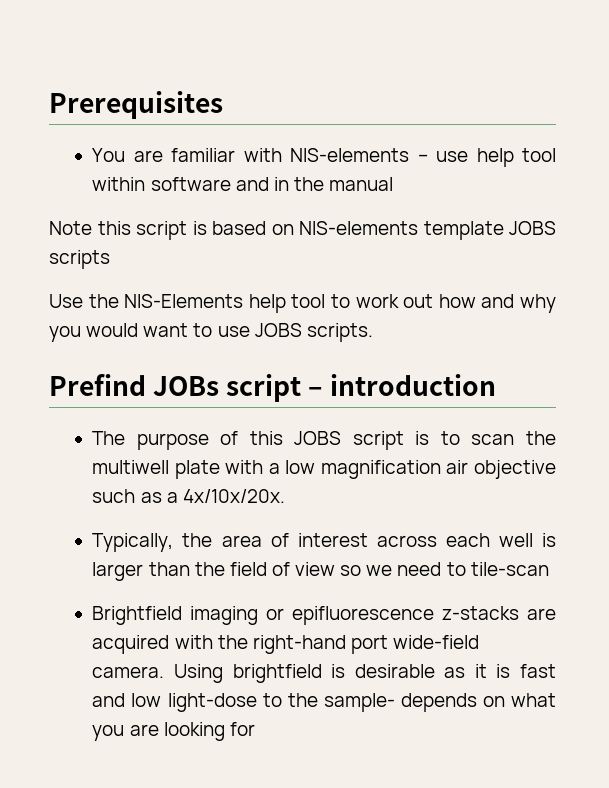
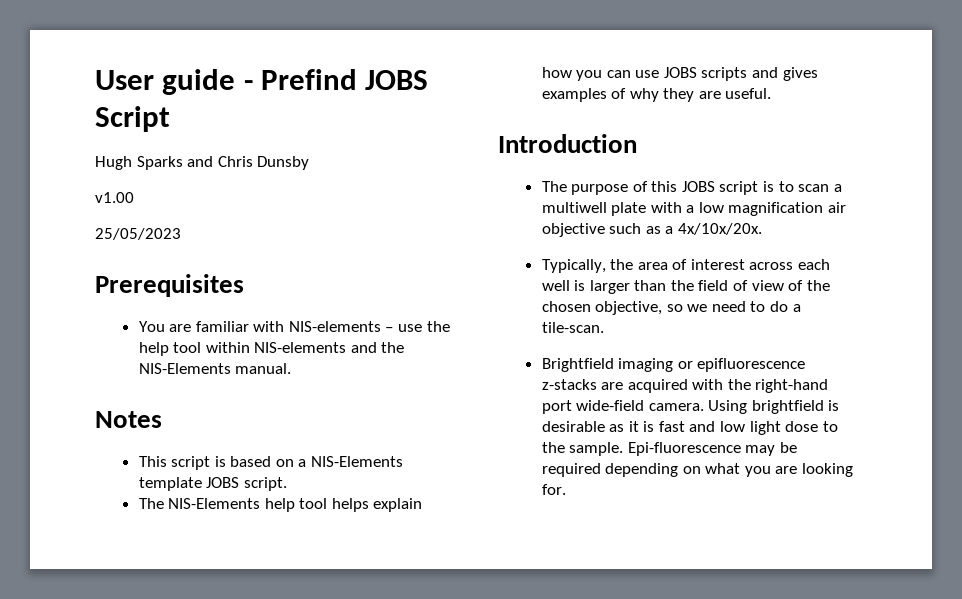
+ User guide - Prefind JOBS Script
+ Hugh Sparks and Chris Dunsby
+ v1.00
+ 25/05/2023
- You are familiar with NIS-elements – use help tool within software and in the manual
- Note this script is based on NIS-elements template JOBS scripts
- Use the NIS-Elements help tool to work out how and why you would want to use JOBS scripts.
- Prefind JOBs script – introduction
+ You are familiar with NIS-elements – use the help tool within NIS-elements and the NIS-Elements manual.
+ Notes
+ This script is based on a NIS-Elements template JOBS script.
+ The NIS-Elements help tool helps explain how you can use JOBS scripts and gives examples of why they are useful.
+ Introduction
- The purpose of this JOBS script is to scan the multiwell plate with a low magnification air objective such as a 4x/10x/20x.
+ The purpose of this JOBS script is to scan a multiwell plate with a low magnification air objective such as a 4x/10x/20x.
- Typically, the area of interest across each well is larger than the field of view so we need to tile-scan
+ Typically, the area of interest across each well is larger than the field of view of the chosen objective, so we need to do a tile-scan.
- Using brightfield is desirable as it is fast and low light-dose to the sample- depends on what you are looking for
+ Using brightfield is desirable as it is fast and low light dose to the sample. Epi-fluorescence may be required depending on what you are looking for.

